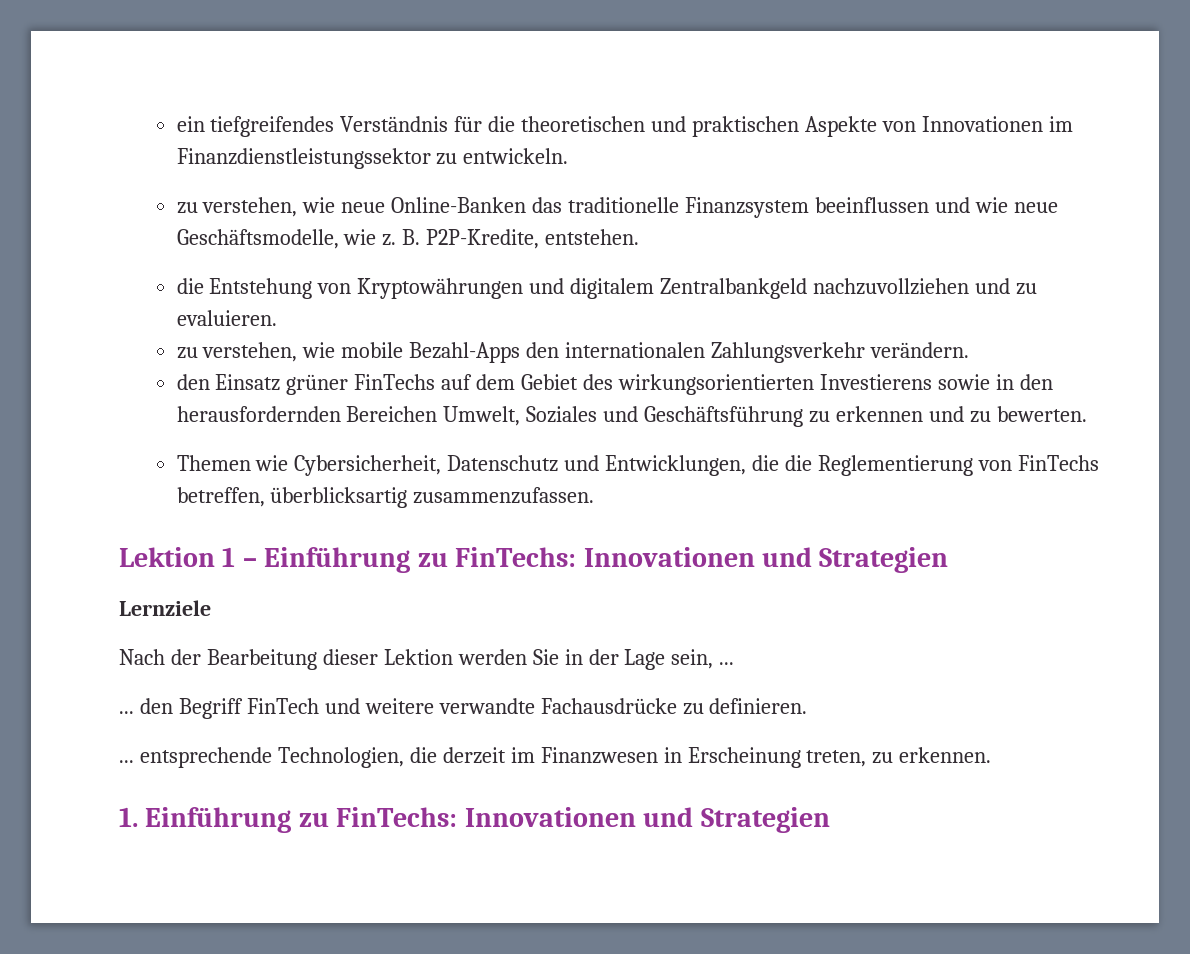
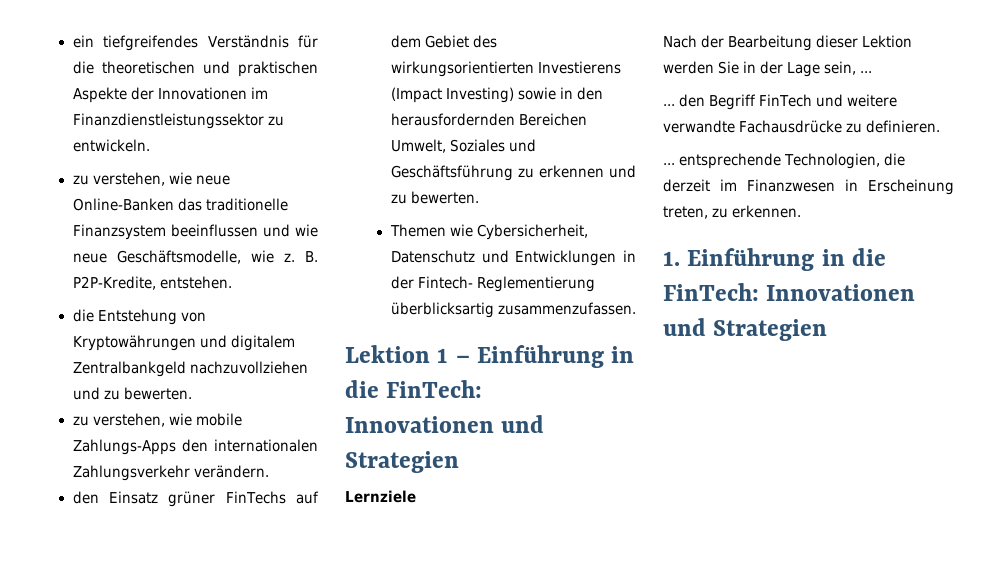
- ein tiefgreifendes Verständnis für die theoretischen und praktischen Aspekte von Innovationen im Finanzdienstleistungssektor zu entwickeln.
+ ein tiefgreifendes Verständnis für die theoretischen und praktischen Aspekte der Innovationen im Finanzdienstleistungssektor zu entwickeln.
- die Entstehung von Kryptowährungen und digitalem Zentralbankgeld nachzuvollziehen und zu evaluieren.
+ die Entstehung von Kryptowährungen und digitalem Zentralbankgeld nachzuvollziehen und zu bewerten.
- zu verstehen, wie mobile Bezahl-Apps den internationalen Zahlungsverkehr verändern.
+ zu verstehen, wie mobile Zahlungs-Apps den internationalen Zahlungsverkehr verändern.
- den Einsatz grüner FinTechs auf dem Gebiet des wirkungsorientierten Investierens sowie in den herausfordernden Bereichen Umwelt, Soziales und Geschäftsführung zu erkennen und zu bewerten.
+ den Einsatz grüner FinTechs auf dem Gebiet des wirkungsorientierten Investierens (Impact Investing) sowie in den herausfordernden Bereichen Umwelt, Soziales und Geschäftsführung zu erkennen und zu bewerten.
- Themen wie Cybersicherheit, Datenschutz und Entwicklungen, die die Reglementierung von FinTechs betreffen, überblicksartig zusammenzufassen.
+ Themen wie Cybersicherheit, Datenschutz und Entwicklungen in der Fintech- Reglementierung überblicksartig zusammenzufassen.
- Lektion 1 – Einführung zu FinTechs: Innovationen und Strategien
+ Lektion 1 – Einführung in die FinTech: Innovationen und Strategien
- 1. Einführung zu FinTechs: Innovationen und Strategien
+ 1. Einführung in die FinTech: Innovationen und Strategien

